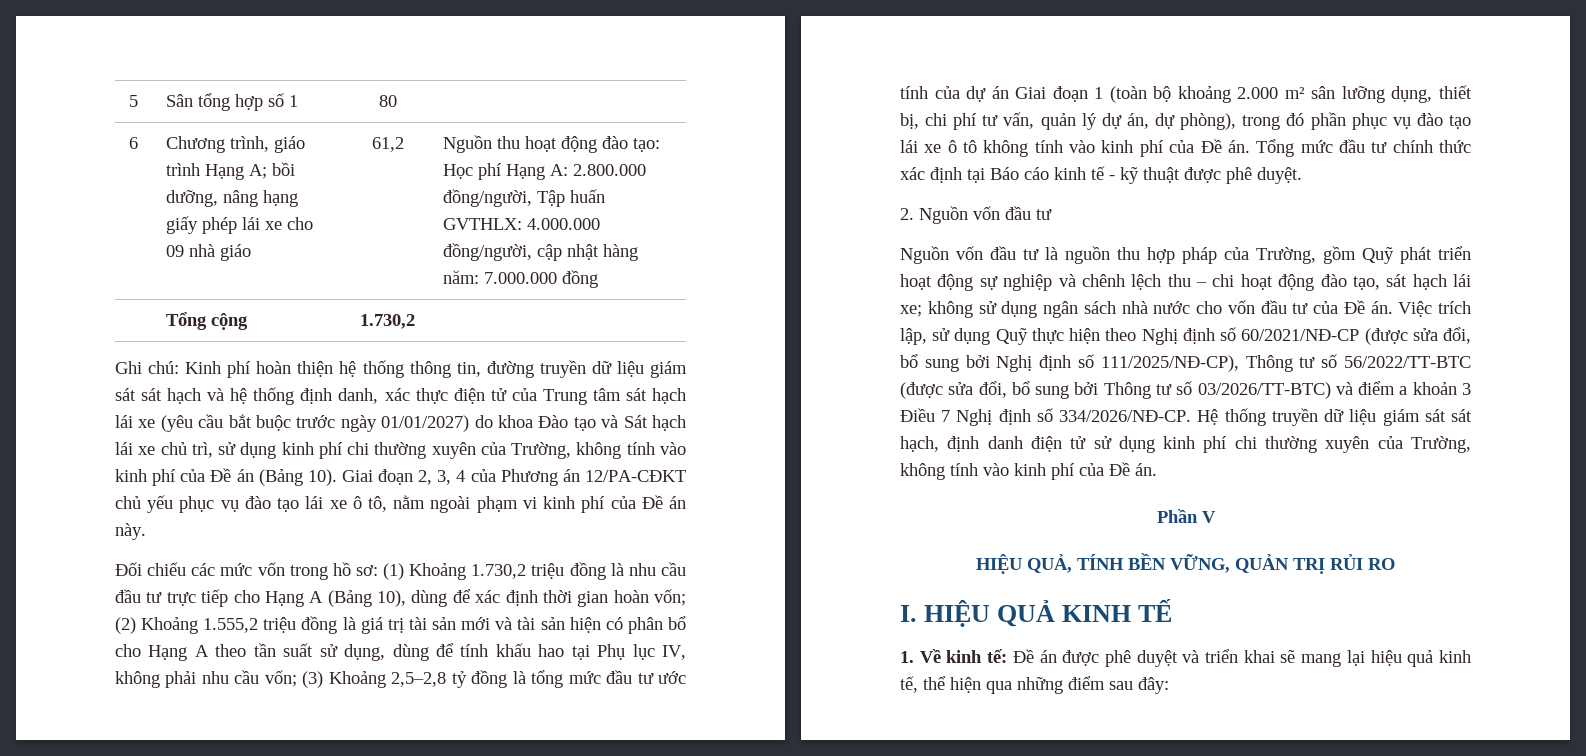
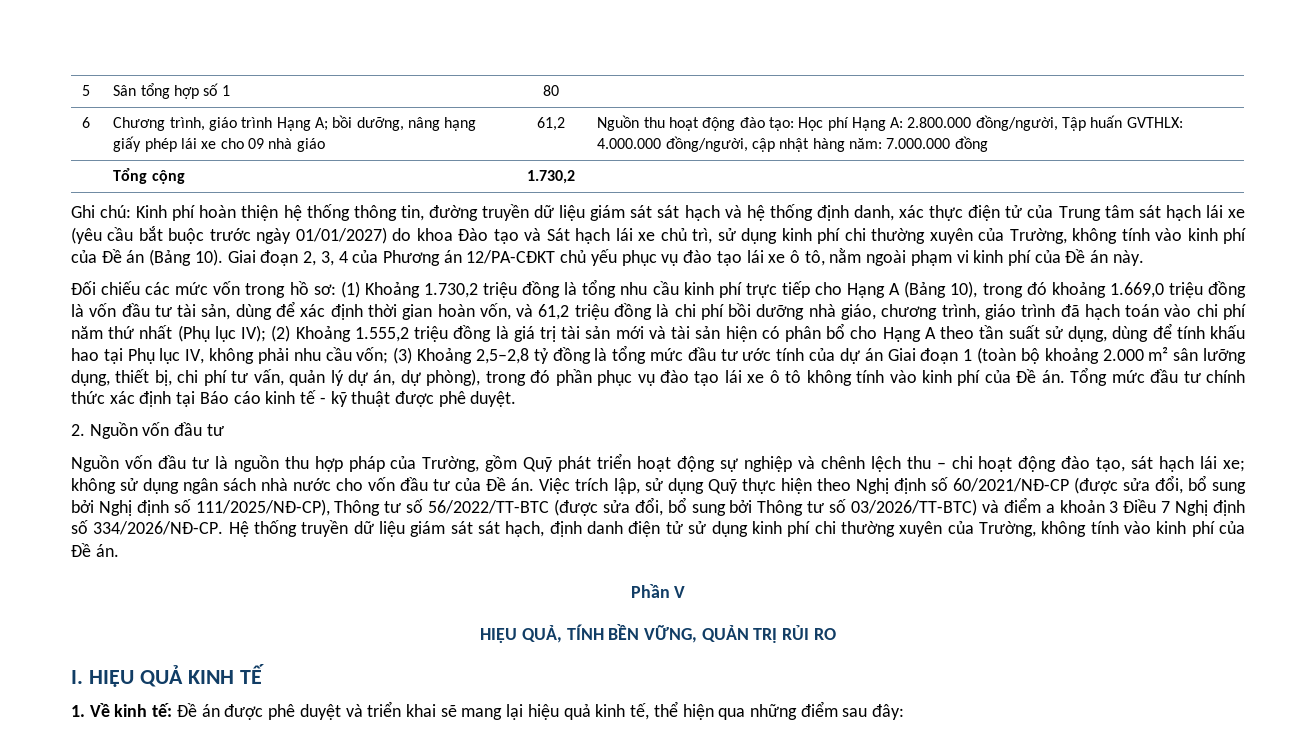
- (1) Khoảng 1.730,2 triệu đồng là nhu cầu đầu tư trực tiếp cho Hạng A (Bảng 10), dùng để xác định thời gian hoàn vốn;
+ (1) Khoảng 1.730,2 triệu đồng là tổng nhu cầu kinh phí trực tiếp cho Hạng A (Bảng 10), trong đó khoảng 1.669,0 triệu đồng là vốn đầu tư tài sản, dùng để xác định thời gian hoàn vốn, và 61,2 triệu đồng là chi phí bồi dưỡng nhà giáo, chương trình, giáo trình đã hạch toán vào chi phí năm thứ nhất (Phụ lục IV);

